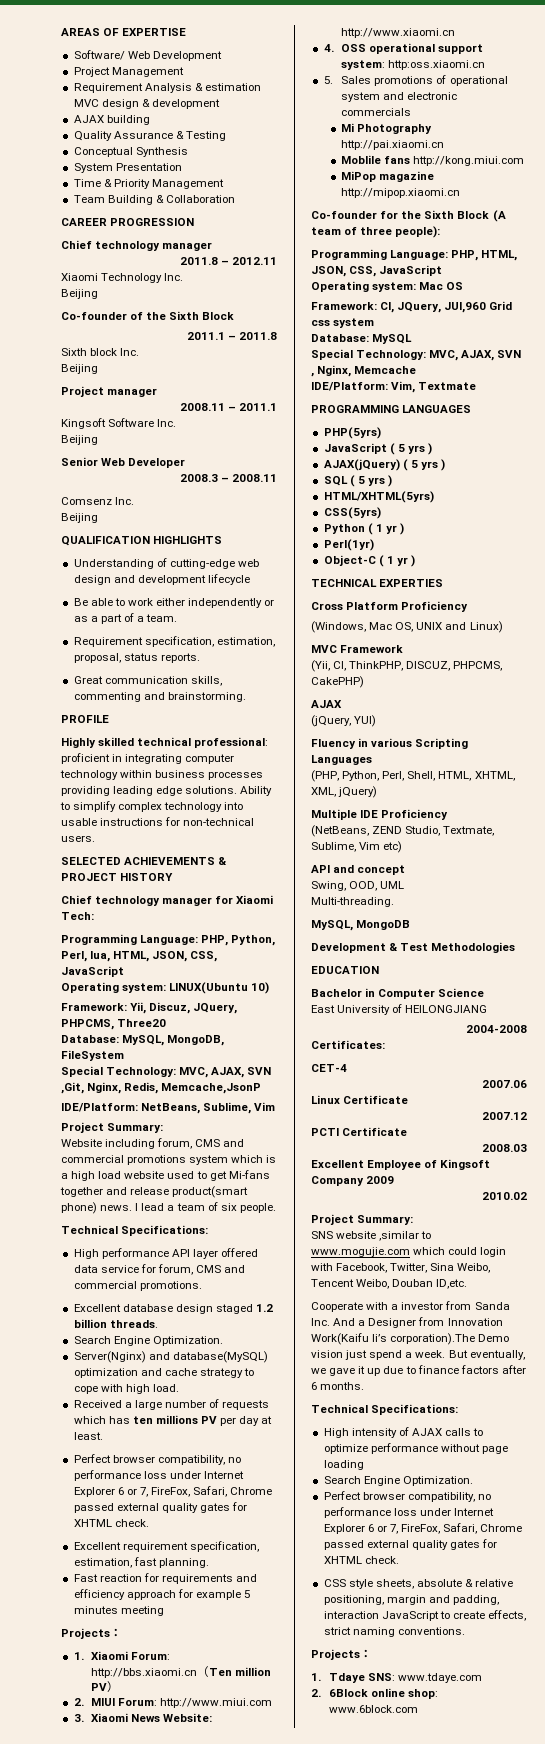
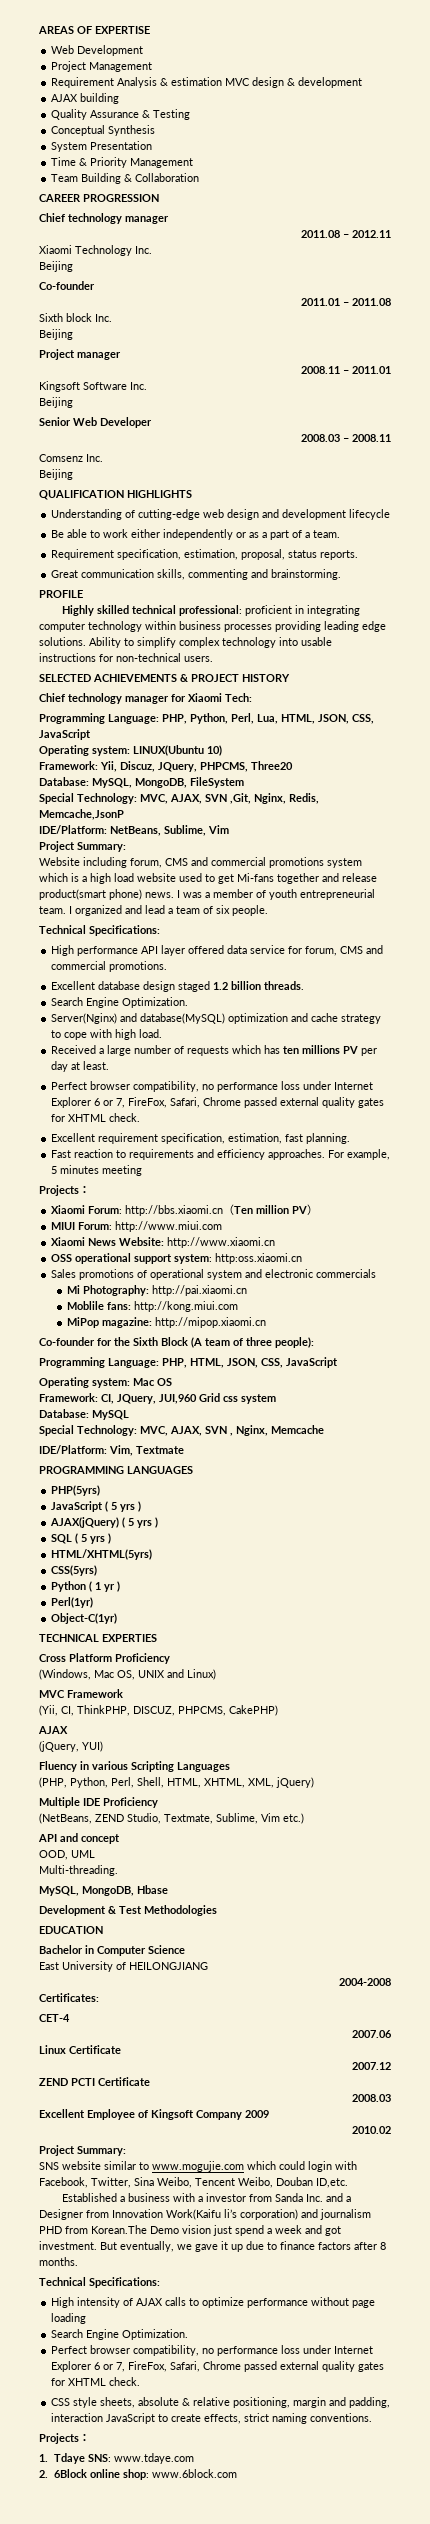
- Software/ Web Development
+ Web Development
- 2011.8 – 2012.11
+ 2011.08 – 2012.11
  Xiaomi Technology Inc.
  Beijing
- Co-founder of the Sixth Block
- 2011.1 – 2011.8
+ Co-founder
+ 2011.01 – 2011.08
- 2008.11 – 2011.1
+ 2008.11 – 2011.01
- 2008.3 – 2008.11
+ 2008.03 – 2008.11
- Programming Language: PHP, Python, Perl, lua, HTML, JSON, CSS, JavaScript
+ Programming Language: PHP, Python, Perl, Lua, HTML, JSON, CSS, JavaScript
- I lead a team of six people.
+ I was a member of youth entrepreneurial team. I organized and lead a team of six people.
- Fast reaction for requirements and efficiency approach for example 5 minutes meeting
+ Fast reaction to requirements and efficiency approaches. For example, 5 minutes meeting
- 1. Xiaomi Forum: http://bbs.xiaomi.cn（Ten million PV）
+ Xiaomi Forum: http://bbs.xiaomi.cn（Ten million PV）
- 2. MIUI Forum: http://www.miui.com
+ MIUI Forum: http://www.miui.com
- 3. Xiaomi News Website: http://www.xiaomi.cn
+ Xiaomi News Website: http://www.xiaomi.cn
- 4. OSS operational support system: http:oss.xiaomi.cn
+ OSS operational support system: http:oss.xiaomi.cn
- 5. Sales promotions of operational system and electronic commercials
+ Sales promotions of operational system and electronic commercials
- Mi Photography http://pai.xiaomi.cn
+ Mi Photography: http://pai.xiaomi.cn
- Moblile fans http://kong.miui.com
+ Moblile fans: http://kong.miui.com
- MiPop magazine http://mipop.xiaomi.cn
+ MiPop magazine: http://mipop.xiaomi.cn
- Object-C ( 1 yr )
+ Object-C(1yr)
- (NetBeans, ZEND Studio, Textmate, Sublime, Vim etc)
+ (NetBeans, ZEND Studio, Textmate, Sublime, Vim etc.)
- Swing, OOD, UML
+ OOD, UML
- MySQL, MongoDB
+ MySQL, MongoDB, Hbase
- PCTI Certificate
+ ZEND PCTI Certificate
- SNS website ,similar to www.mogujie.com which could login with Facebook, Twitter, Sina Weibo, Tencent Weibo, Douban ID,etc.
+ SNS website similar to www.mogujie.com which could login with Facebook, Twitter, Sina Weibo, Tencent Weibo, Douban ID,etc.
- Cooperate with a investor from Sanda Inc. And a Designer from Innovation Work(Kaifu li’s corporation).The Demo vision just spend a week.
+ Established a business with a investor from Sanda Inc. and a Designer from Innovation Work(Kaifu li’s corporation) and journalism PHD from Korean.The Demo vision just spend a week and got investment.
- But eventually, we gave it up due to finance factors after 6 months.
+ But eventually, we gave it up due to finance factors after 8 months.

